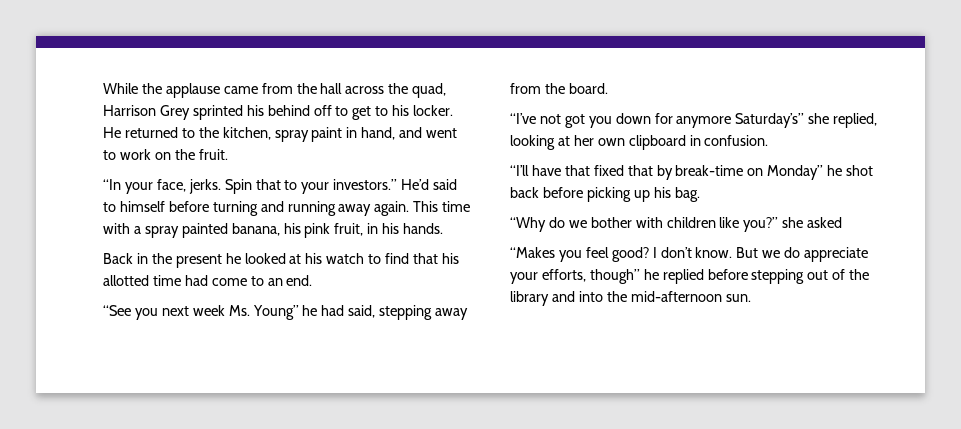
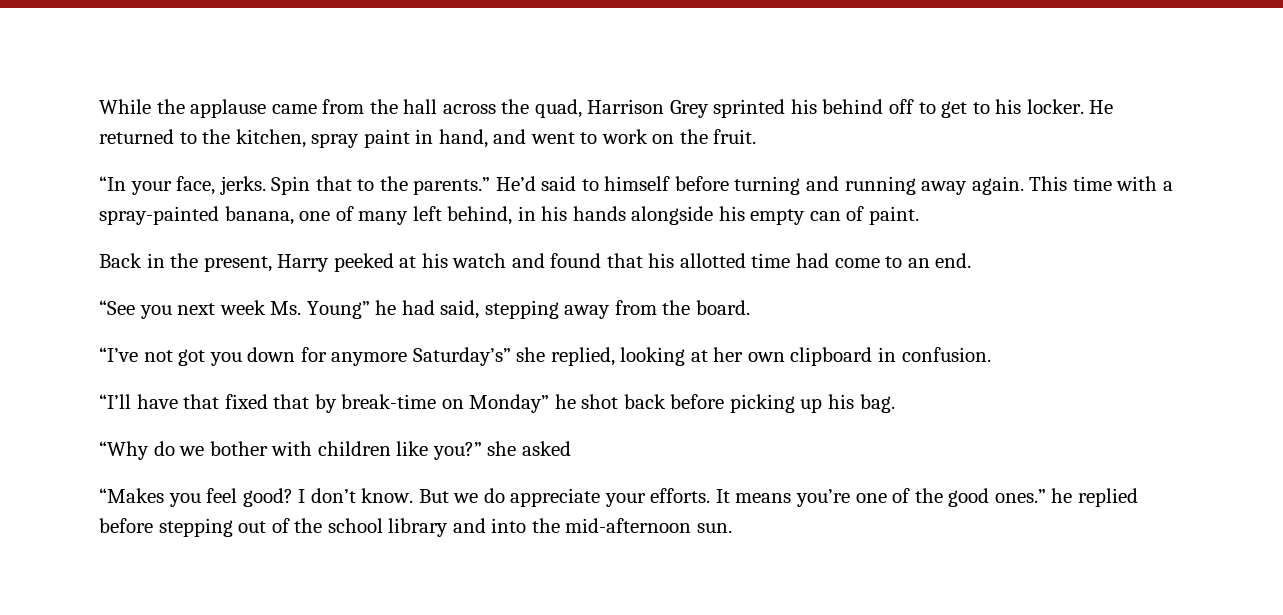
- Spin that to your investors.”
+ Spin that to the parents.”
- This time with a spray painted banana, his pink fruit, in his hands.
+ This time with a spray-painted banana, one of many left behind, in his hands alongside his empty can of paint.
- Back in the present he looked at his watch to find that his allotted time had come to an end.
+ Back in the present, Harry peeked at his watch and found that his allotted time had come to an end.
- But we do appreciate your efforts, though” he replied before stepping out of the library and into the mid-afternoon sun.
+ But we do appreciate your efforts. It means you’re one of the good ones.” he replied before stepping out of the school library and into the mid-afternoon sun.

